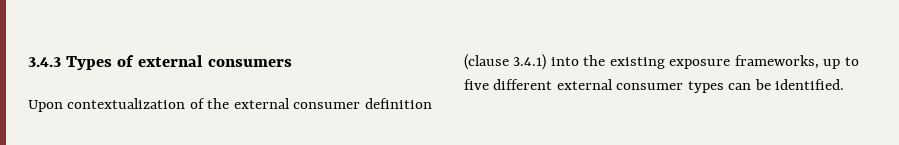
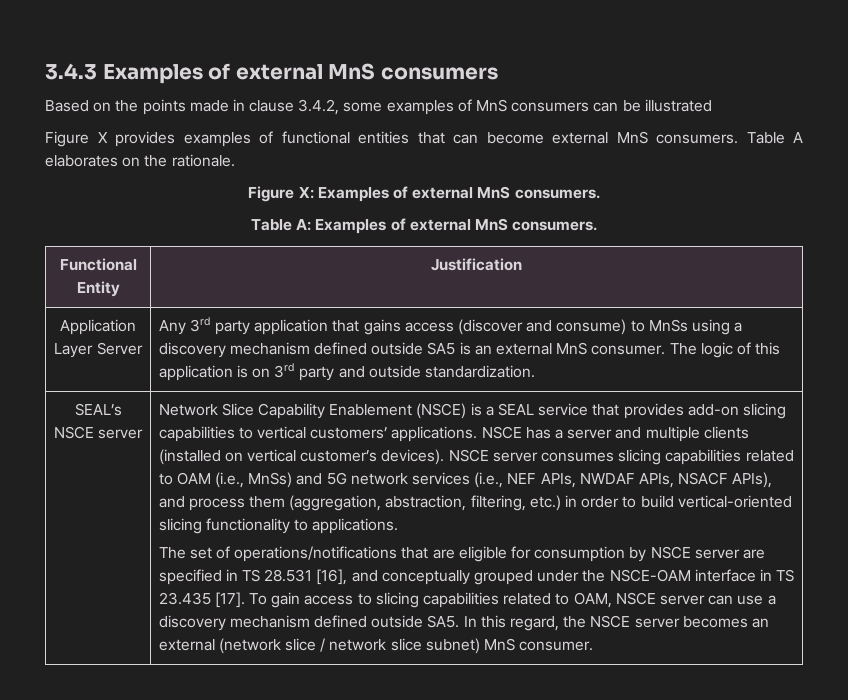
- 3.4.3 Types of external consumers
+ 3.4.3 Examples of external MnS consumers
- Upon contextualization of the external consumer definition (clause 3.4.1) into the existing exposure frameworks, up to five different external consumer types can be identified.
+ Based on the points made in clause 3.4.2, some examples of MnS consumers can be illustrated
+ Figure X provides examples of functional entities that can become external MnS consumers. Table A elaborates on the rationale.
+ Figure X: Examples of external MnS consumers.
+ Table A: Examples of external MnS consumers.
+ Functional Entity | Justification
+ Application Layer Server | Any 3rd party application that gains access (discover and consume) to MnSs using a discovery mechanism defined outside SA5 is an external MnS consumer. The logic of this application is on 3rd party and outside standardization.
+ SEAL’s NSCE server | Network Slice Capability Enablement (NSCE) is a SEAL service that provides add-on slicing capabilities to vertical customers’ applications. NSCE has a server and multiple clients (installed on vertical customer’s devices). NSCE server consumes slicing capabilities related to OAM (i.e., MnSs) and 5G network services (i.e., NEF APIs, NWDAF APIs, NSACF APIs), and process them (aggregation, abstraction, filtering, etc.) in order to build vertical-oriented slicing functionality to applications.
+ The set of operations/notifications that are eligible for consumption by NSCE server are specified in TS 28.531 [16], and conceptually grouped under the NSCE-OAM interface in TS 23.435 [17]. To gain access to slicing capabilities related to OAM, NSCE server can use a discovery mechanism defined outside SA5. In this regard, the NSCE server becomes an external (network slice / network slice subnet) MnS consumer.

